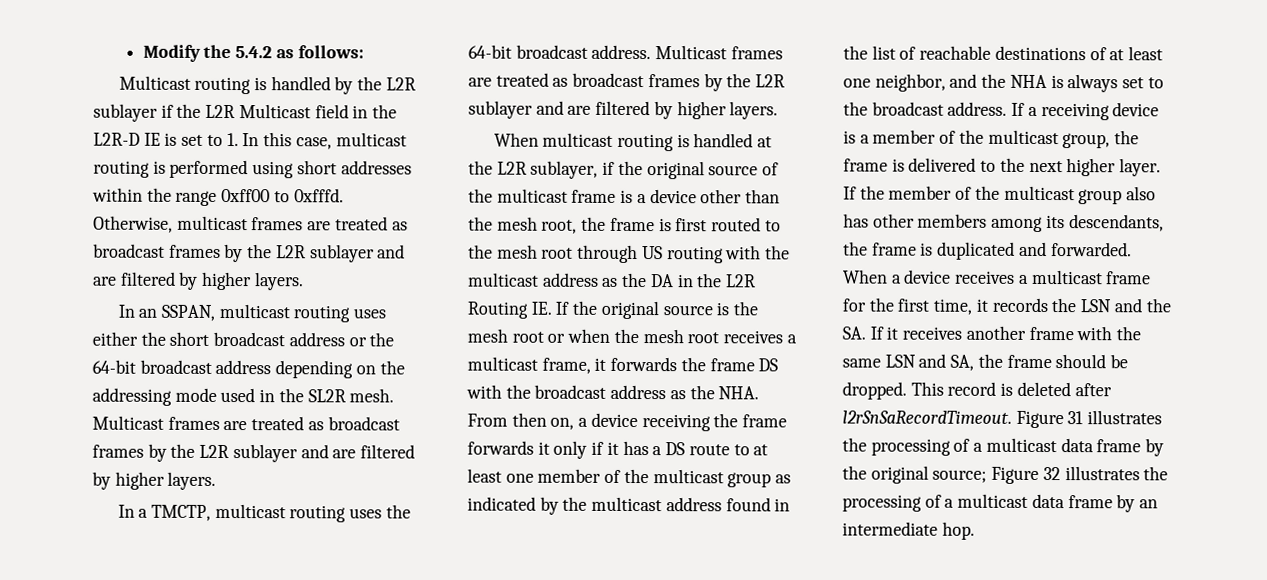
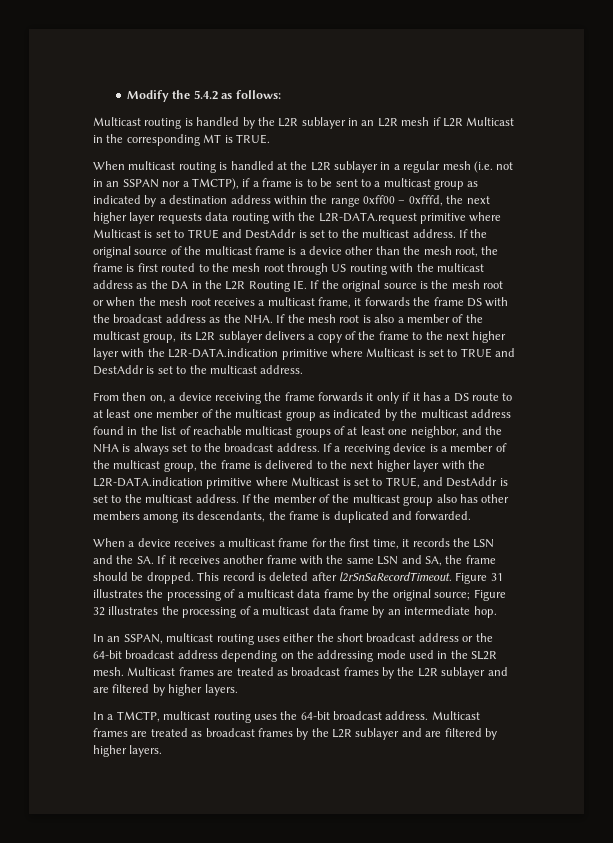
- Multicast routing is handled by the L2R sublayer if the L2R Multicast field in the L2R-D IE is set to 1. In this case, multicast routing is performed using short addresses within the range 0xff00 to 0xfffd. Otherwise, multicast frames are treated as broadcast frames by the L2R sublayer and are filtered by higher layers.
+ Multicast routing is handled by the L2R sublayer in an L2R mesh if L2R Multicast in the corresponding MT is TRUE.
+ When multicast routing is handled at the L2R sublayer in a regular mesh (i.e. not in an SSPAN nor a TMCTP), if a frame is to be sent to a multicast group as indicated by a destination address within the range 0xff00 – 0xfffd, the next higher layer requests data routing with the L2R-DATA.request primitive where Multicast is set to TRUE and DestAddr is set to the multicast address. If the original source of the multicast frame is a device other than the mesh root, the frame is first routed to the mesh root through US routing with the multicast address as the DA in the L2R Routing IE. If the original source is the mesh root or when the mesh root receives a multicast frame, it forwards the frame DS with the broadcast address as the NHA. If the mesh root is also a member of the multicast group, its L2R sublayer delivers a copy of the frame to the next higher layer with the L2R-DATA.indication primitive where Multicast is set to TRUE and DestAddr is set to the multicast address.
+ From then on, a device receiving the frame forwards it only if it has a DS route to at least one member of the multicast group as indicated by the multicast address found in the list of reachable multicast groups of at least one neighbor, and the NHA is always set to the broadcast address. If a receiving device is a member of the multicast group, the frame is delivered to the next higher layer with the L2R-DATA.indication primitive where Multicast is set to TRUE, and DestAddr is set to the multicast address. If the member of the multicast group also has other members among its descendants, the frame is duplicated and forwarded.
+ When a device receives a multicast frame for the first time, it records the LSN and the SA. If it receives another frame with the same LSN and SA, the frame should be dropped. This record is deleted after l2rSnSaRecordTimeout. Figure 31 illustrates the processing of a multicast data frame by the original source; Figure 32 illustrates the processing of a multicast data frame by an intermediate hop.
- When multicast routing is handled at the L2R sublayer, if the original source of the multicast frame is a device other than the mesh root, the frame is first routed to the mesh root through US routing with the multicast address as the DA in the L2R Routing IE. If the original source is the mesh root or when the mesh root receives a multicast frame, it forwards the frame DS with the broadcast address as the NHA. From then on, a device receiving the frame forwards it only if it has a DS route to at least one member of the multicast group as indicated by the multicast address found in the list of reachable destinations of at least one neighbor, and the NHA is always set to the broadcast address. If a receiving device is a member of the multicast group, the frame is delivered to the next higher layer. If the member of the multicast group also has other members among its descendants, the frame is duplicated and forwarded. When a device receives a multicast frame for the first time, it records the LSN and the SA. If it receives another frame with the same LSN and SA, the frame should be dropped. This record is deleted after l2rSnSaRecordTimeout. Figure 31 illustrates the processing of a multicast data frame by the original source; Figure 32 illustrates the processing of a multicast data frame by an intermediate hop.

